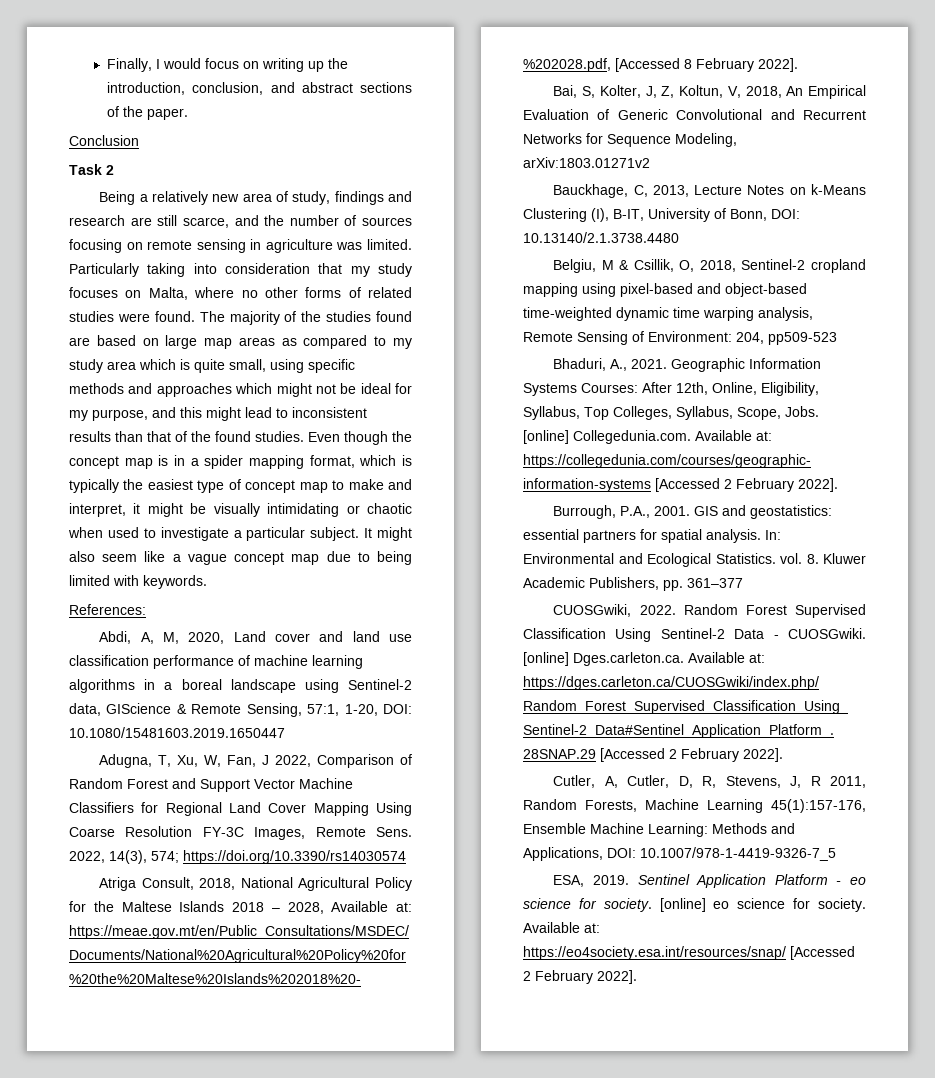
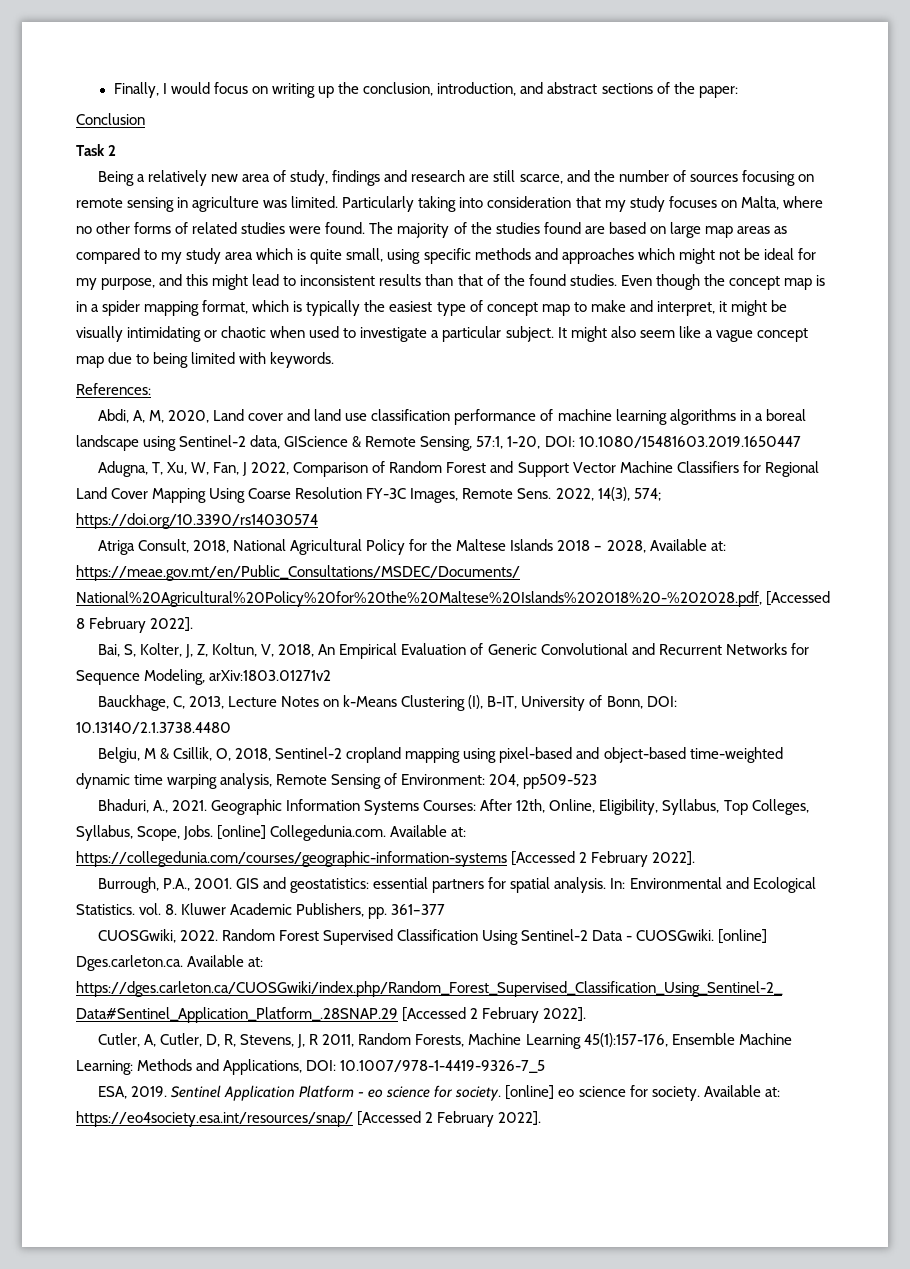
- Finally, I would focus on writing up the introduction, conclusion, and abstract sections of the paper.
+ Finally, I would focus on writing up the conclusion, introduction, and abstract sections of the paper:

